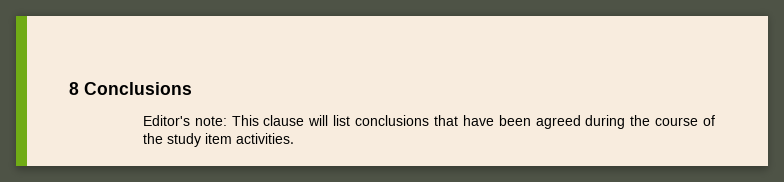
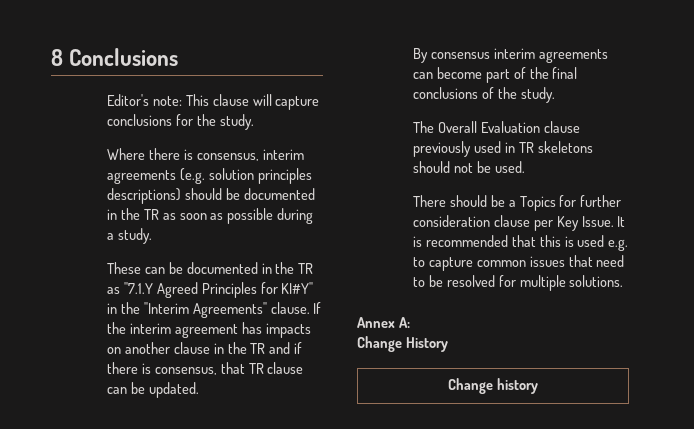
- Editor's note: This clause will list conclusions that have been agreed during the course of the study item activities.
+ Editor's note: This clause will capture conclusions for the study.
+ Where there is consensus, interim agreements (e.g. solution principles descriptions) should be documented in the TR as soon as possible during a study.
+ These can be documented in the TR as "7.1.Y Agreed Principles for KI#Y" in the "Interim Agreements" clause. If the interim agreement has impacts on another clause in the TR and if there is consensus, that TR clause can be updated.
+ By consensus interim agreements can become part of the final conclusions of the study.
+ The Overall Evaluation clause previously used in TR skeletons should not be used.
+ There should be a Topics for further consideration clause per Key Issue. It is recommended that this is used e.g. to capture common issues that need to be resolved for multiple solutions.
+ Annex A:
+ Change History
+ Change history

